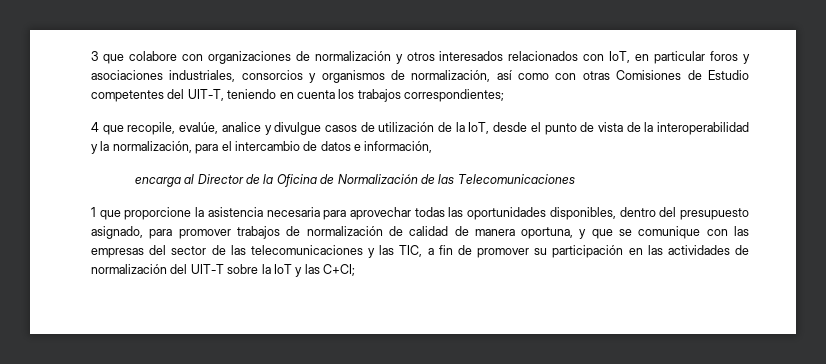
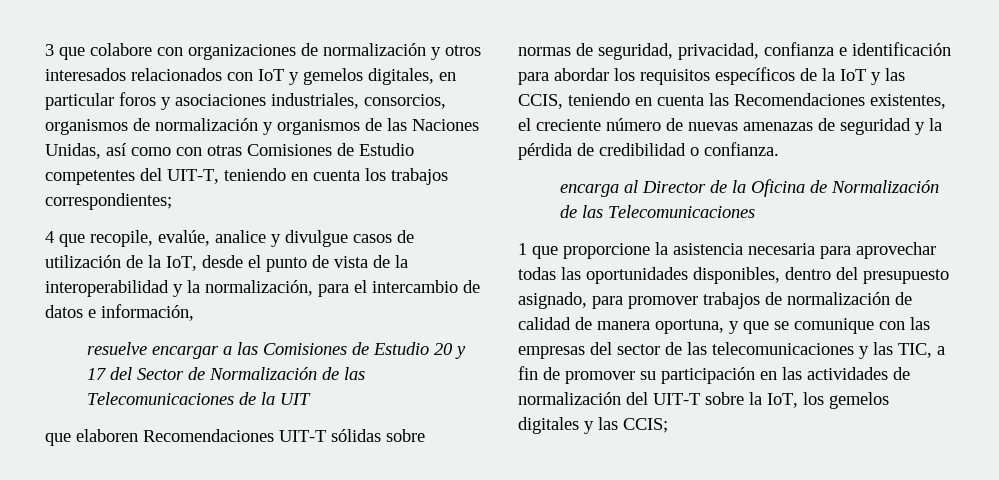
- 3 que colabore con organizaciones de normalización y otros interesados relacionados con IoT, en particular foros y asociaciones industriales, consorcios y organismos de normalización, así como con otras Comisiones de Estudio competentes del UIT-T, teniendo en cuenta los trabajos correspondientes;
+ 3 que colabore con organizaciones de normalización y otros interesados relacionados con IoT y gemelos digitales, en particular foros y asociaciones industriales, consorcios, organismos de normalización y organismos de las Naciones Unidas, así como con otras Comisiones de Estudio competentes del UIT-T, teniendo en cuenta los trabajos correspondientes;
+ resuelve encargar a las Comisiones de Estudio 20 y 17 del Sector de Normalización de las Telecomunicaciones de la UIT
+ que elaboren Recomendaciones UIT-T sólidas sobre normas de seguridad, privacidad, confianza e identificación para abordar los requisitos específicos de la IoT y las CCIS, teniendo en cuenta las Recomendaciones existentes, el creciente número de nuevas amenazas de seguridad y la pérdida de credibilidad o confianza.
- 1 que proporcione la asistencia necesaria para aprovechar todas las oportunidades disponibles, dentro del presupuesto asignado, para promover trabajos de normalización de calidad de manera oportuna, y que se comunique con las empresas del sector de las telecomunicaciones y las TIC, a fin de promover su participación en las actividades de normalización del UIT-T sobre la IoT y las C+CI;
+ 1 que proporcione la asistencia necesaria para aprovechar todas las oportunidades disponibles, dentro del presupuesto asignado, para promover trabajos de normalización de calidad de manera oportuna, y que se comunique con las empresas del sector de las telecomunicaciones y las TIC, a fin de promover su participación en las actividades de normalización del UIT-T sobre la IoT, los gemelos digitales y las CCIS;

